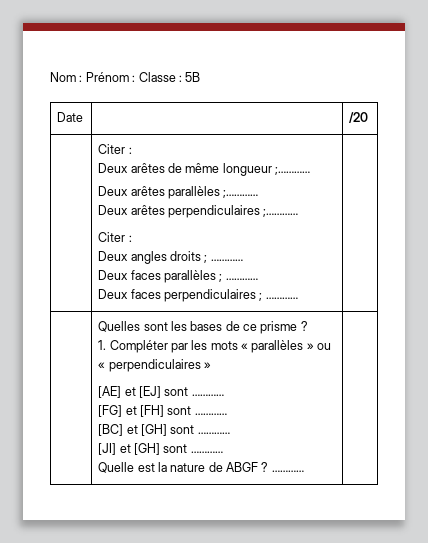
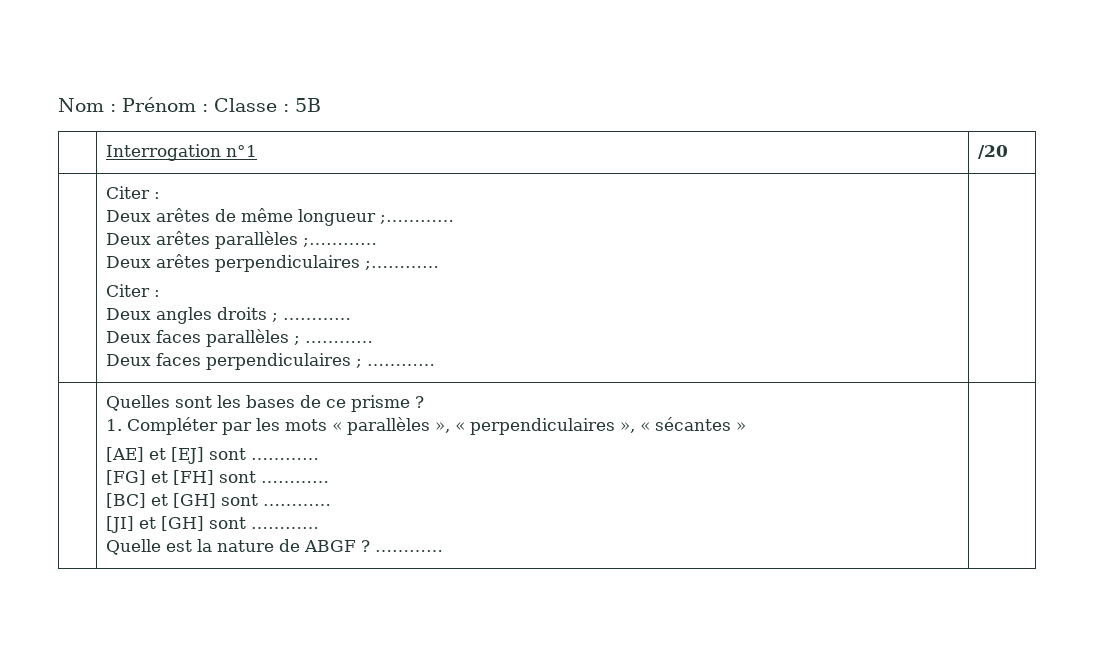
- Date | | /20
+ | Interrogation n°1 | /20
- 1. Compléter par les mots « parallèles » ou « perpendiculaires »
+ 1. Compléter par les mots « parallèles », « perpendiculaires », « sécantes »

